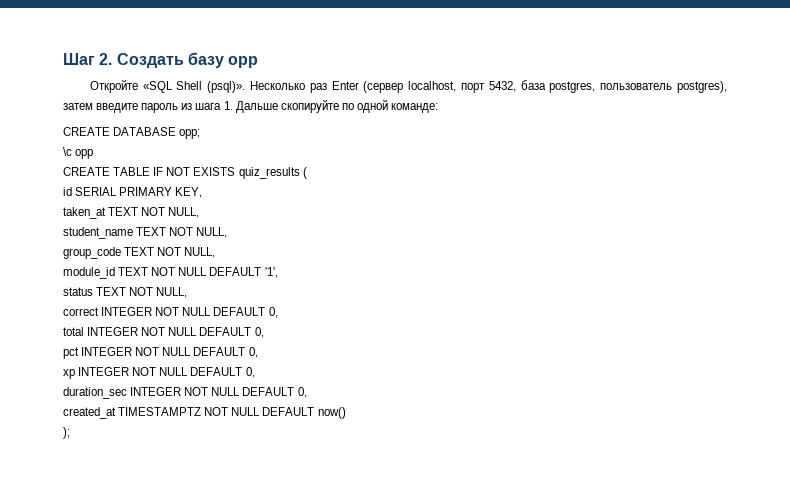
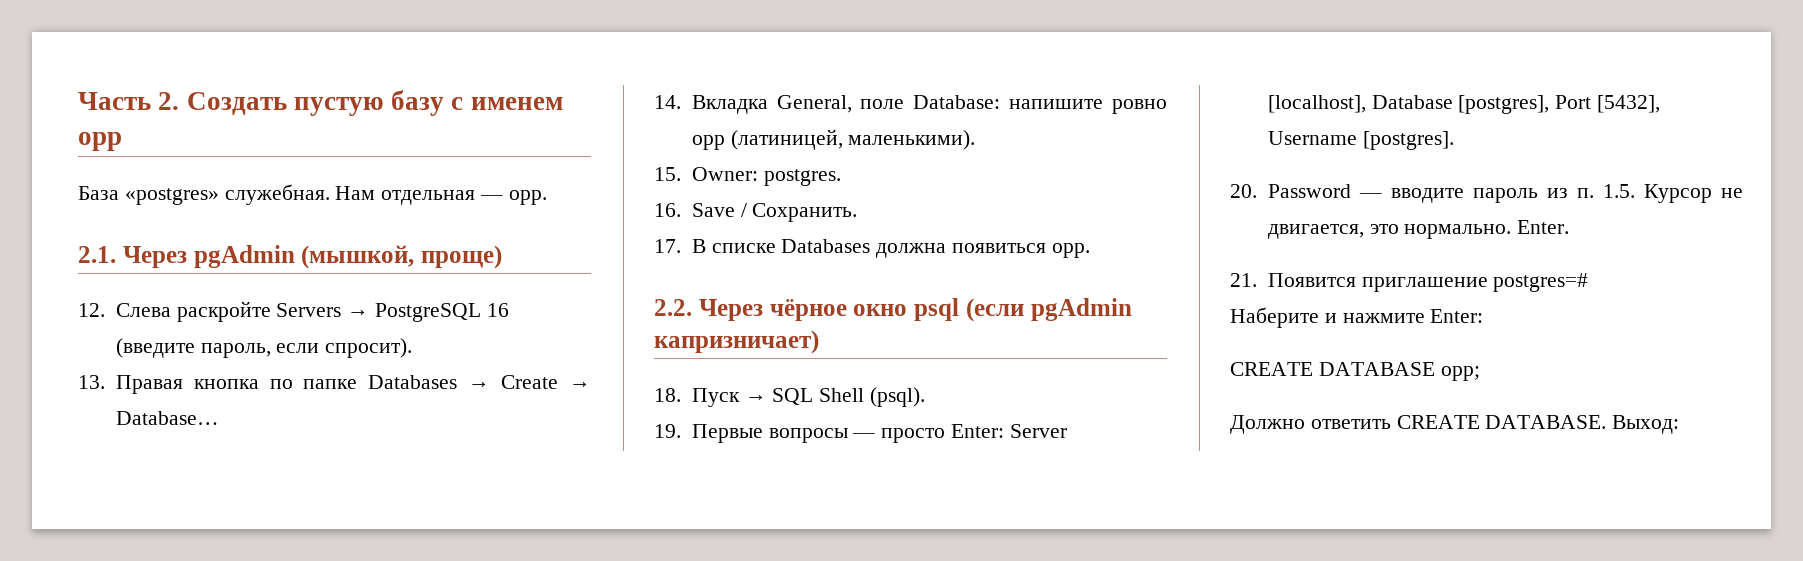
- Шаг 2. Создать базу opp
- Откройте «SQL Shell (psql)». Несколько раз Enter (сервер localhost, порт 5432, база postgres, пользователь postgres), затем введите пароль из шага 1. Дальше скопируйте по одной команде:
+ Часть 2. Создать пустую базу с именем opp
+ База «postgres» служебная. Нам отдельная — opp.
+ 2.1. Через pgAdmin (мышкой, проще)
+ 12. Слева раскройте Servers → PostgreSQL 16 (введите пароль, если спросит).
+ 13. Правая кнопка по папке Databases → Create → Database…
+ 14. Вкладка General, поле Database: напишите ровно opp (латиницей, маленькими).
+ 15. Owner: postgres.
+ 16. Save / Сохранить.
+ 17. В списке Databases должна появиться opp.
+ 2.2. Через чёрное окно psql (если pgAdmin капризничает)
+ 18. Пуск → SQL Shell (psql).
+ 19. Первые вопросы — просто Enter: Server [localhost], Database [postgres], Port [5432], Username [postgres].
+ 20. Password — вводите пароль из п. 1.5. Курсор не двигается, это нормально. Enter.
+ 21. Появится приглашение postgres=#
+ Наберите и нажмите Enter:
  CREATE DATABASE opp;
- \c opp
- CREATE TABLE IF NOT EXISTS quiz_results (
- id SERIAL PRIMARY KEY,
- taken_at TEXT NOT NULL,
- student_name TEXT NOT NULL,
- group_code TEXT NOT NULL,
- module_id TEXT NOT NULL DEFAULT '1',
- status TEXT NOT NULL,
- correct INTEGER NOT NULL DEFAULT 0,
- total INTEGER NOT NULL DEFAULT 0,
- pct INTEGER NOT NULL DEFAULT 0,
- xp INTEGER NOT NULL DEFAULT 0,
- duration_sec INTEGER NOT NULL DEFAULT 0,
- created_at TIMESTAMPTZ NOT NULL DEFAULT now()
- );
+ Должно ответить CREATE DATABASE. Выход:

